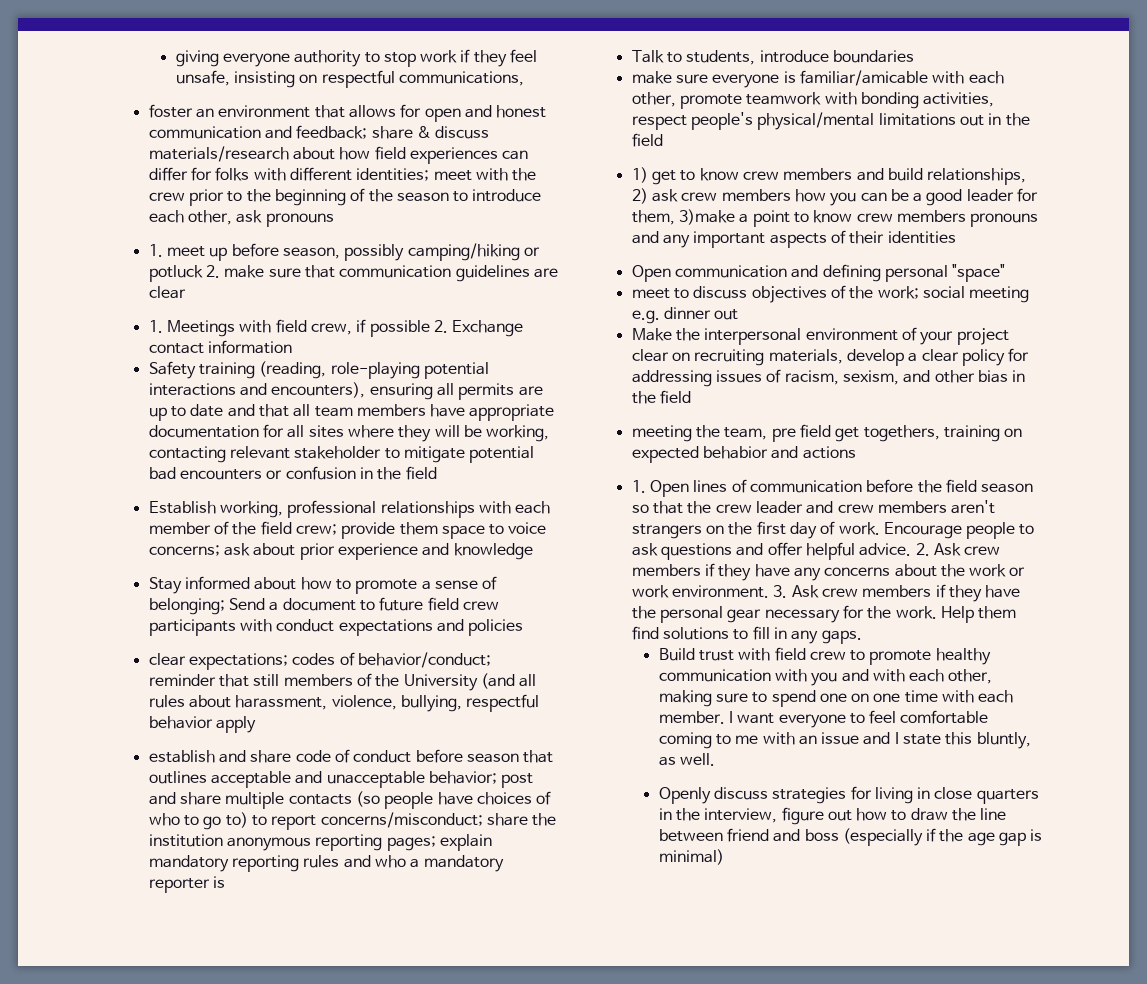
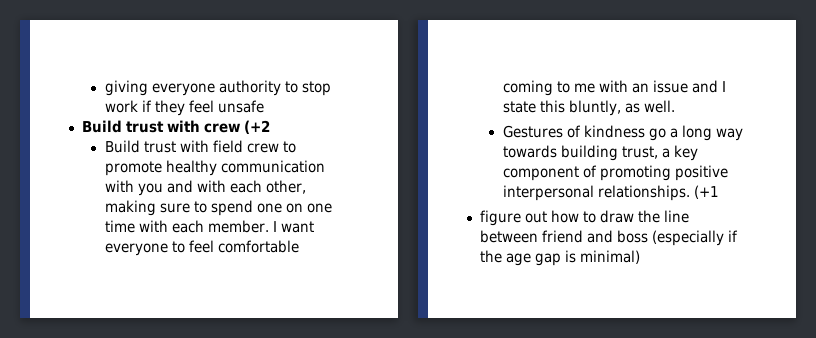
- giving everyone authority to stop work if they feel unsafe, insisting on respectful communications,
- foster an environment that allows for open and honest communication and feedback; share & discuss materials/research about how field experiences can differ for folks with different identities; meet with the crew prior to the beginning of the season to introduce each other, ask pronouns
- 1. meet up before season, possibly camping/hiking or potluck 2. make sure that communication guidelines are clear
- 1. Meetings with field crew, if possible 2. Exchange contact information
- Safety training (reading, role-playing potential interactions and encounters), ensuring all permits are up to date and that all team members have appropriate documentation for all sites where they will be working, contacting relevant stakeholder to mitigate potential bad encounters or confusion in the field
- Establish working, professional relationships with each member of the field crew; provide them space to voice concerns; ask about prior experience and knowledge
- Stay informed about how to promote a sense of belonging; Send a document to future field crew participants with conduct expectations and policies
- clear expectations; codes of behavior/conduct; reminder that still members of the University (and all rules about harassment, violence, bullying, respectful behavior apply
- establish and share code of conduct before season that outlines acceptable and unacceptable behavior; post and share multiple contacts (so people have choices of who to go to) to report concerns/misconduct; share the institution anonymous reporting pages; explain mandatory reporting rules and who a mandatory reporter is
- Talk to students, introduce boundaries
- make sure everyone is familiar/amicable with each other, promote teamwork with bonding activities, respect people's physical/mental limitations out in the field
- 1) get to know crew members and build relationships, 2) ask crew members how you can be a good leader for them, 3)make a point to know crew members pronouns and any important aspects of their identities
- Open communication and defining personal "space"
- meet to discuss objectives of the work; social meeting e.g. dinner out
- Make the interpersonal environment of your project clear on recruiting materials, develop a clear policy for addressing issues of racism, sexism, and other bias in the field
- meeting the team, pre field get togethers, training on expected behabior and actions
- 1. Open lines of communication before the field season so that the crew leader and crew members aren't strangers on the first day of work. Encourage people to ask questions and offer helpful advice. 2. Ask crew members if they have any concerns about the work or work environment. 3. Ask crew members if they have the personal gear necessary for the work. Help them find solutions to fill in any gaps.
+ giving everyone authority to stop work if they feel unsafe
+ Build trust with crew (+2
- Openly discuss strategies for living in close quarters in the interview, figure out how to draw the line between friend and boss (especially if the age gap is minimal)
+ Gestures of kindness go a long way towards building trust, a key component of promoting positive interpersonal relationships. (+1
+ figure out how to draw the line between friend and boss (especially if the age gap is minimal)

